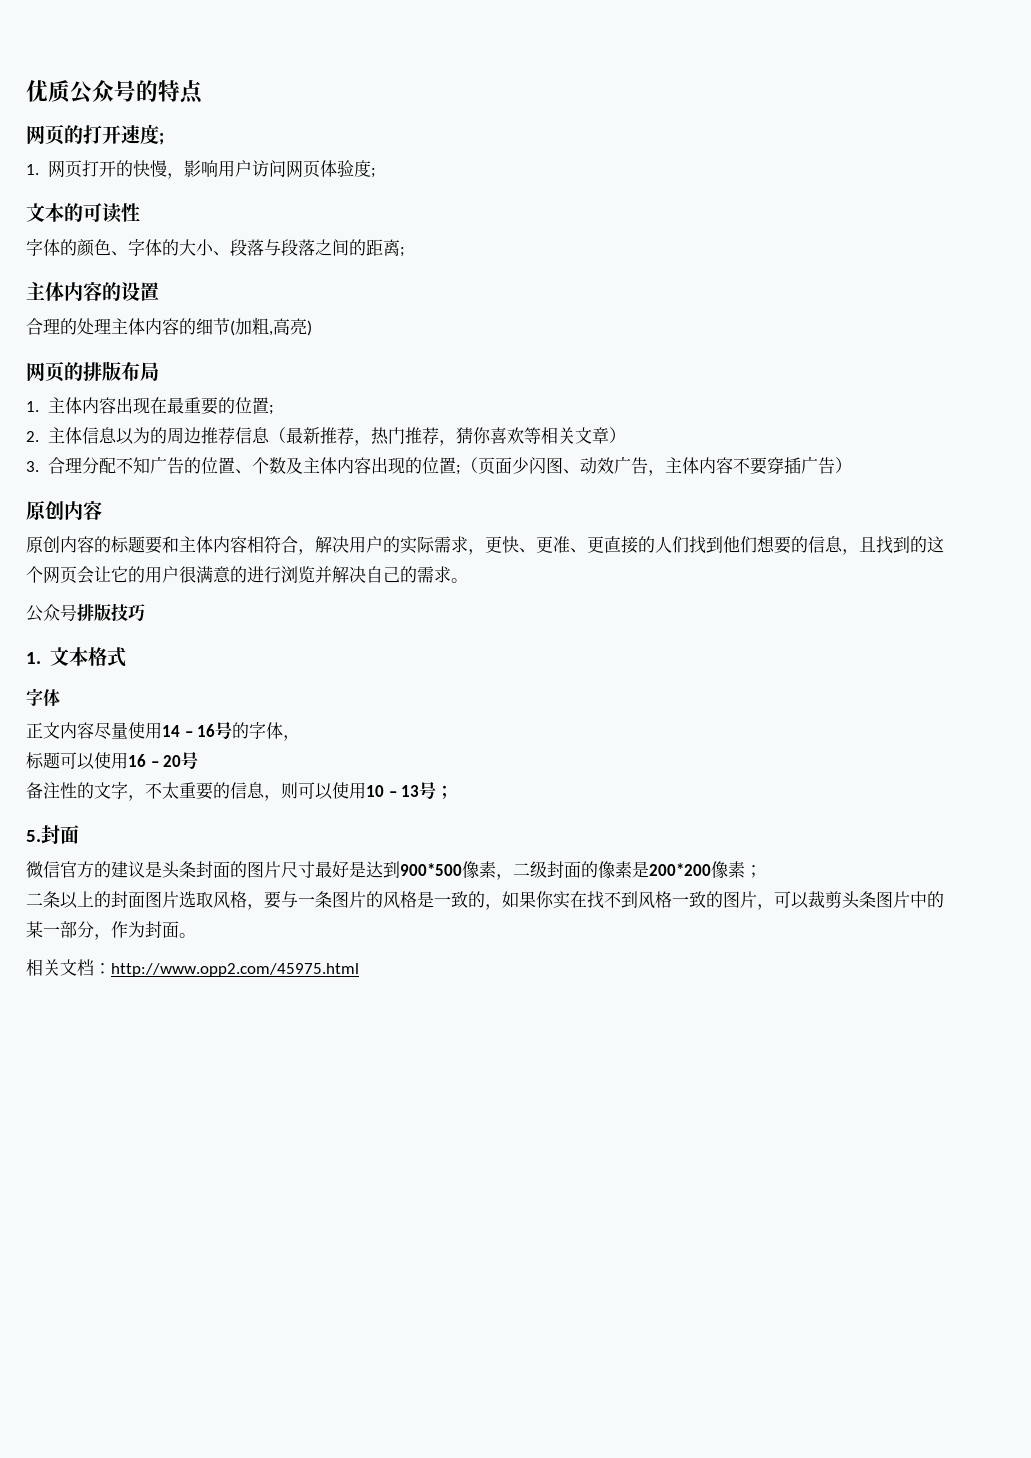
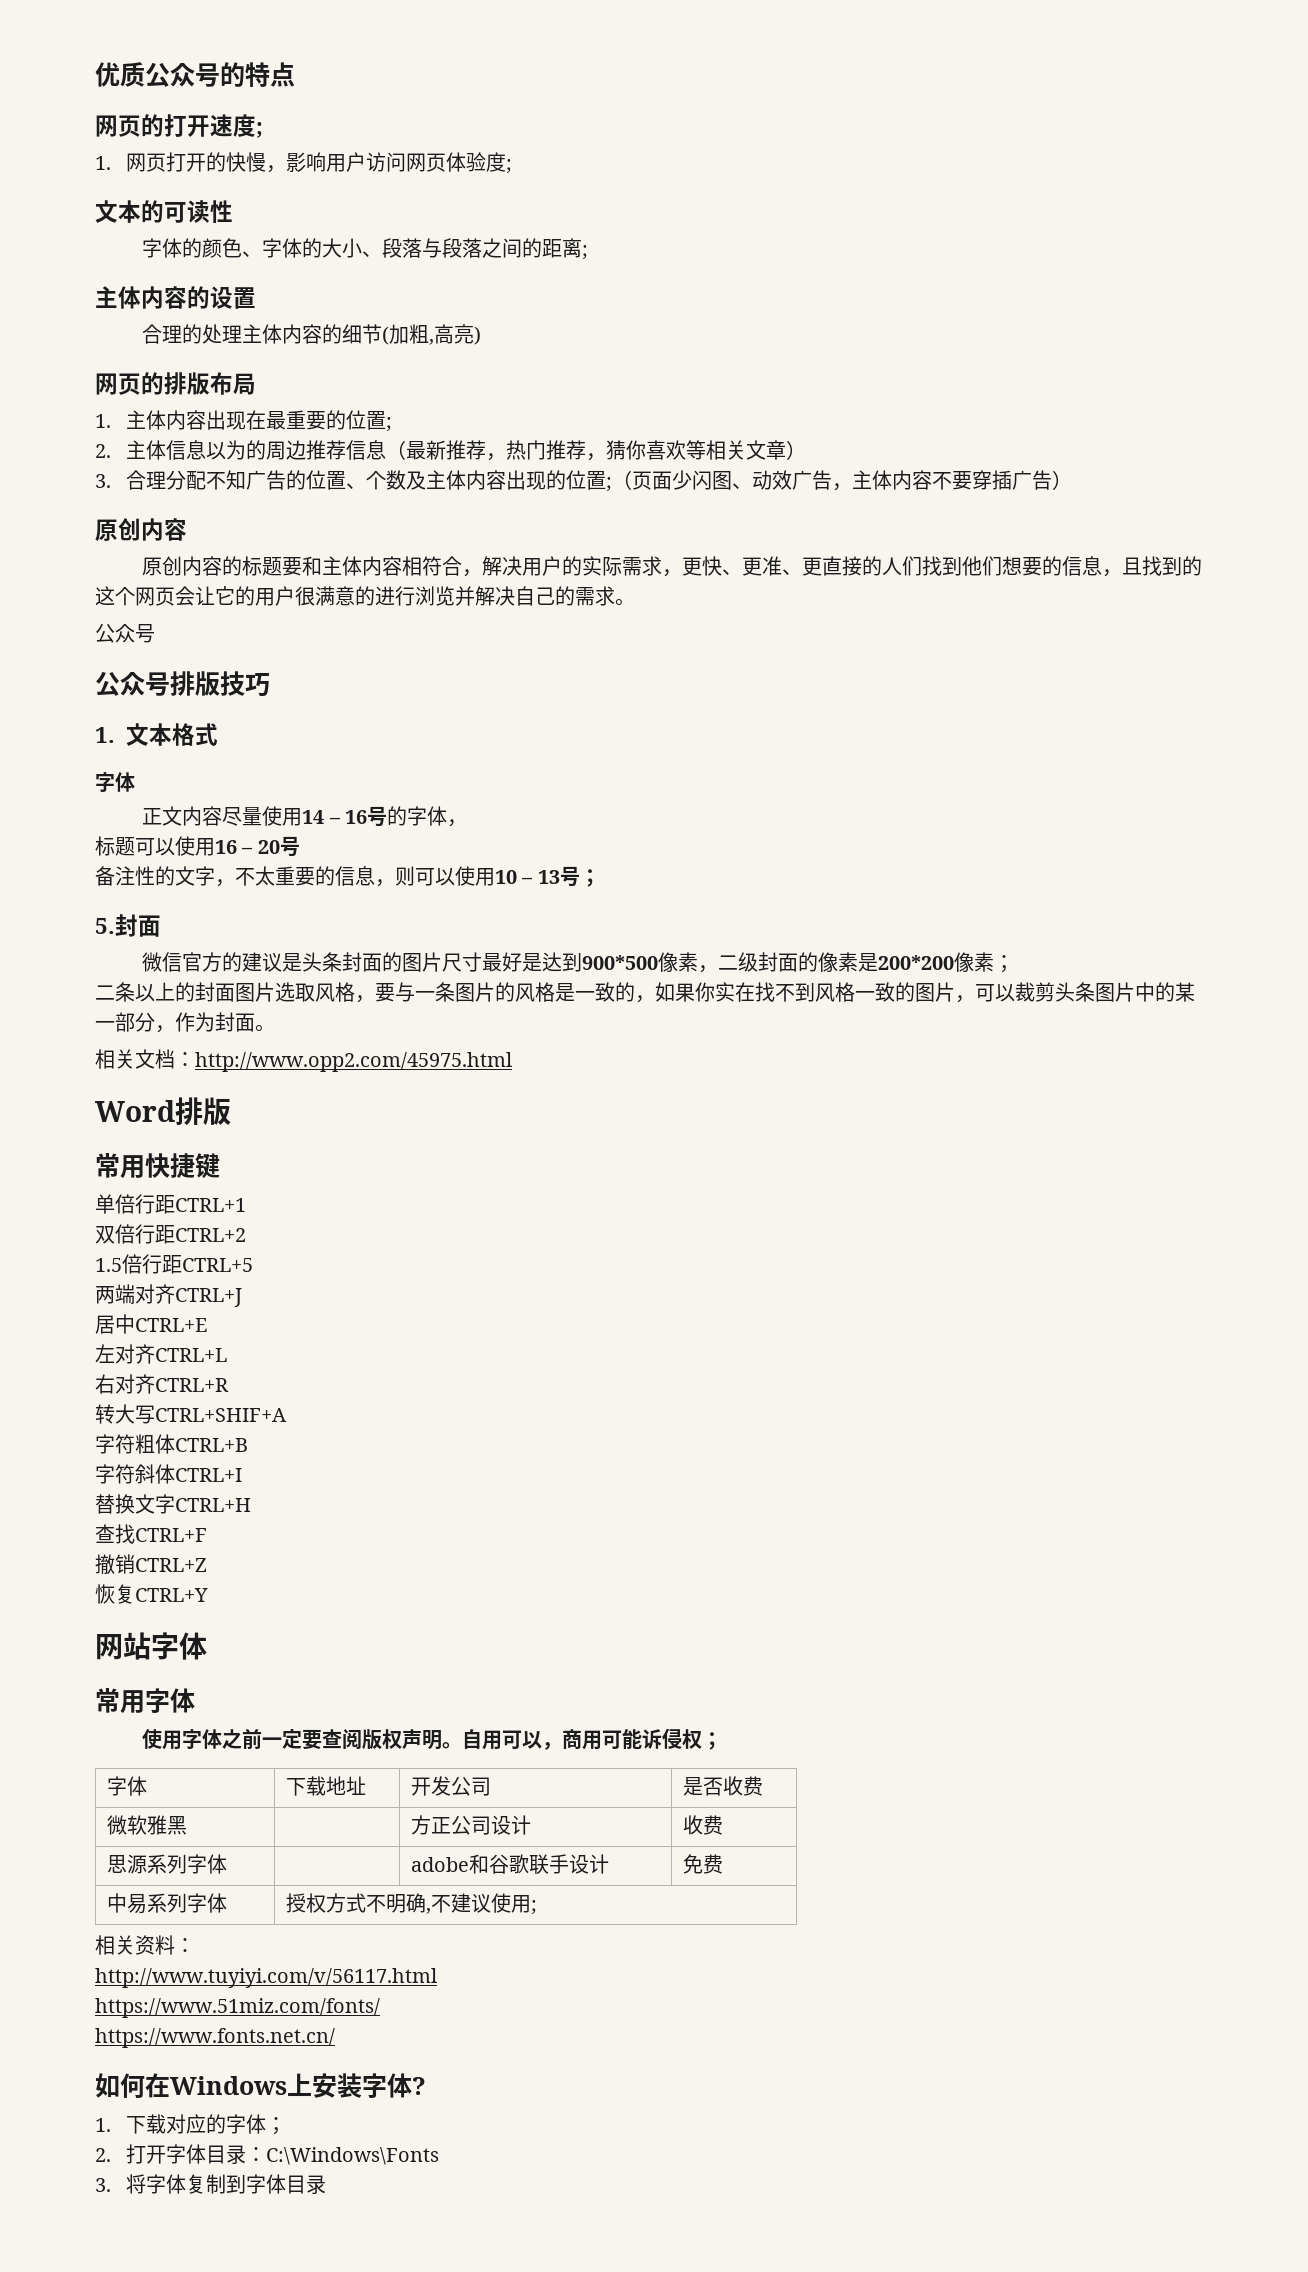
  原创内容的标题要和主体内容相符合，解决用户的实际需求，更快、更准、更直接的人们找到他们想要的信息，且找到的这个网页会让它的用户很满意的进行浏览并解决自己的需求。
+ 公众号
+ Word排版
+ 常用快捷键
+ 单倍行距CTRL+1
+ 双倍行距CTRL+2
+ 1.5倍行距CTRL+5
+ 两端对齐CTRL+J
+ 居中CTRL+E
+ 左对齐CTRL+L
+ 右对齐CTRL+R
+ 转大写CTRL+SHIF+A
+ 字符粗体CTRL+B
+ 字符斜体CTRL+I
+ 替换文字CTRL+H
+ 查找CTRL+F
+ 撤销CTRL+Z
+ 恢复CTRL+Y
+ 网站字体
+ 常用字体
+ 使用字体之前一定要查阅版权声明。自用可以，商用可能诉侵权；
+ 字体 | 下载地址 | 开发公司 | 是否收费
+ 微软雅黑 | | 方正公司设计 | 收费
+ 思源系列字体 | | adobe和谷歌联手设计 | 免费
+ 中易系列字体 | 授权方式不明确,不建议使用;
+ 相关资料：
+ http://www.tuyiyi.com/v/56117.html
+ https://www.51miz.com/fonts/
+ https://www.fonts.net.cn/
+ 如何在Windows上安装字体?
+ 1.下载对应的字体；
+ 2.打开字体目录：C:\Windows\Fonts
+ 3.将字体复制到字体目录

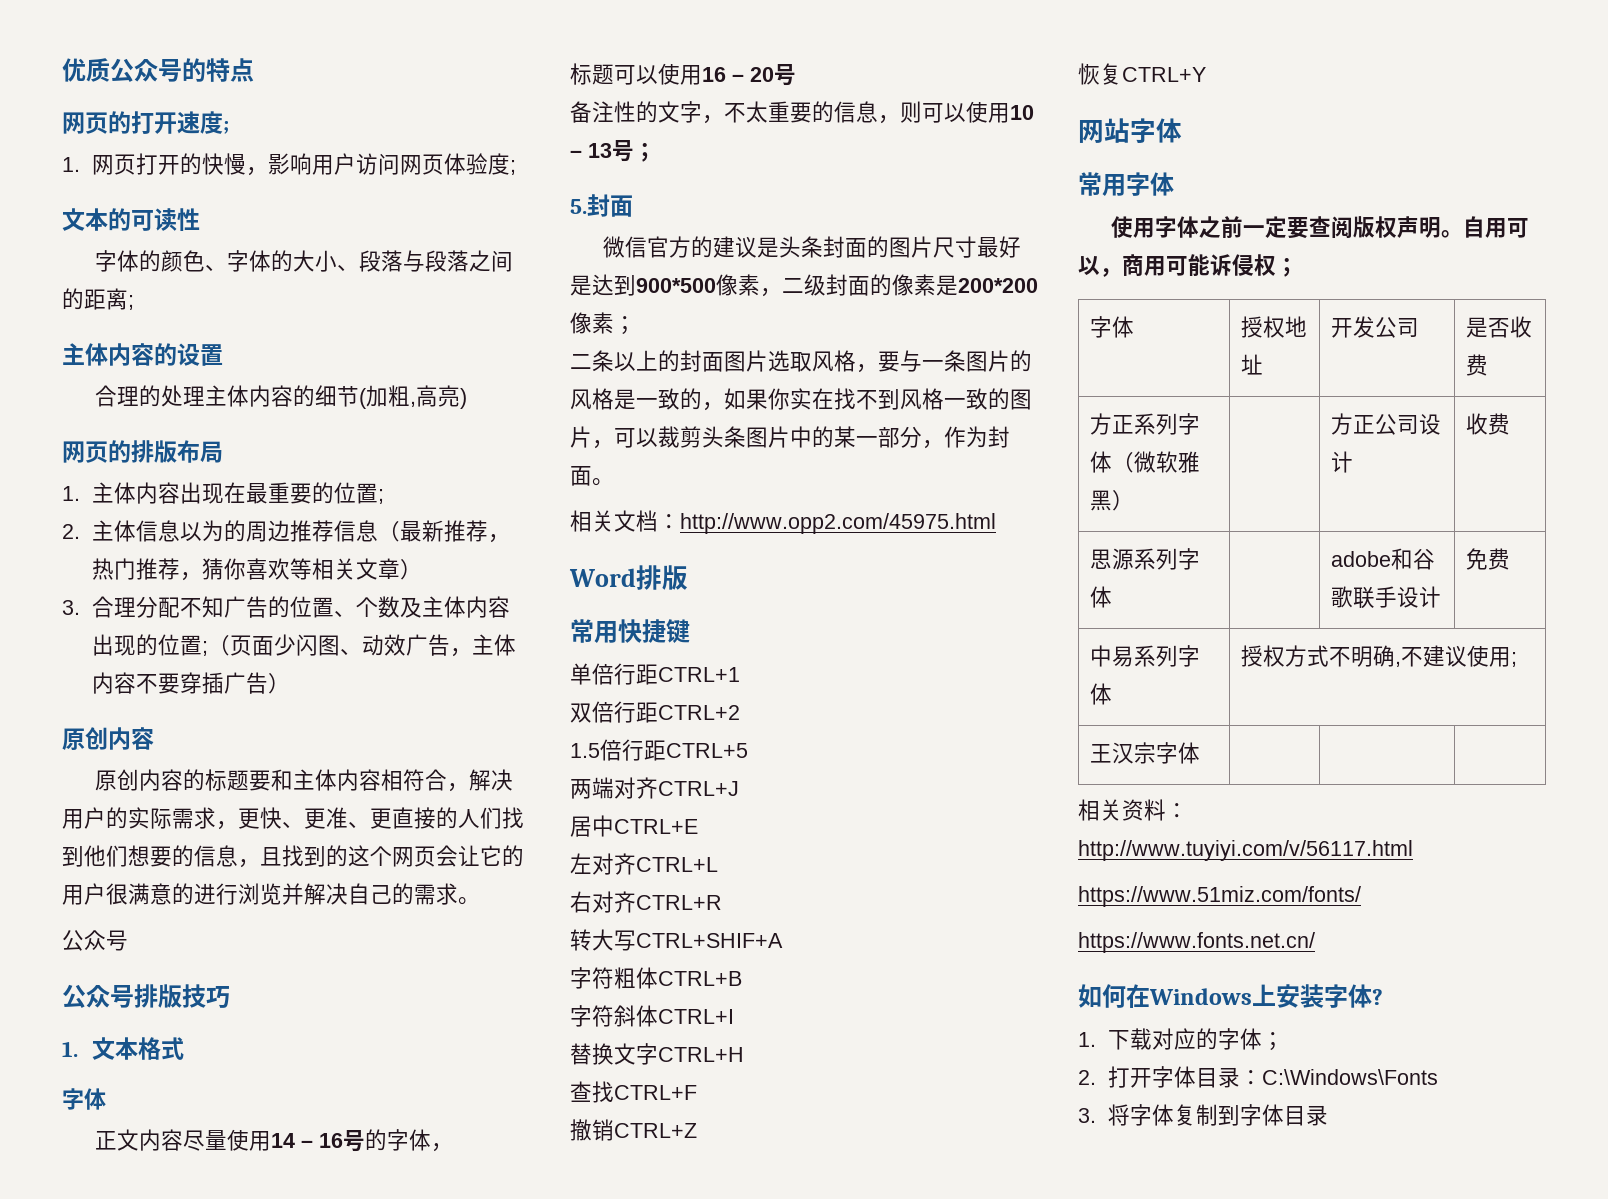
- 字体 | 下载地址 | 开发公司 | 是否收费
+ 字体 | 授权地址 | 开发公司 | 是否收费
- 微软雅黑 | | 方正公司设计 | 收费
+ 方正系列字体（微软雅黑） | | 方正公司设计 | 收费
+ 王汉宗字体 | | |

